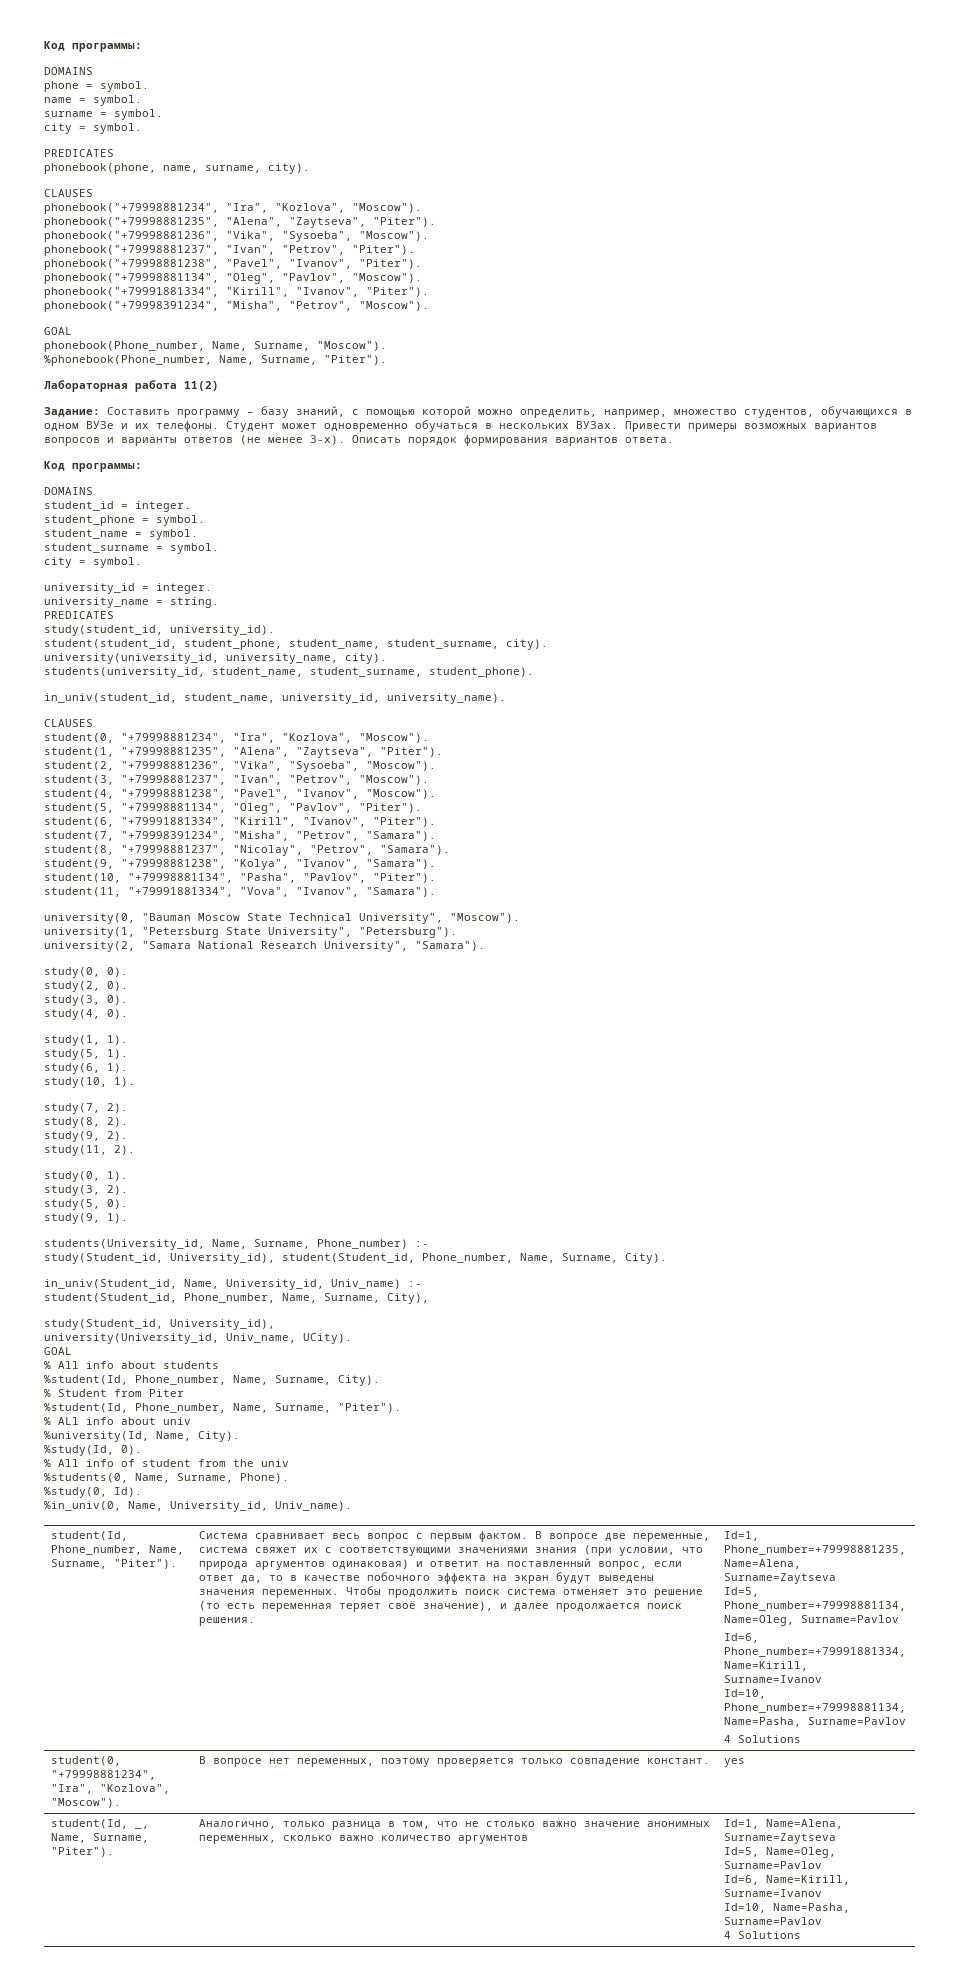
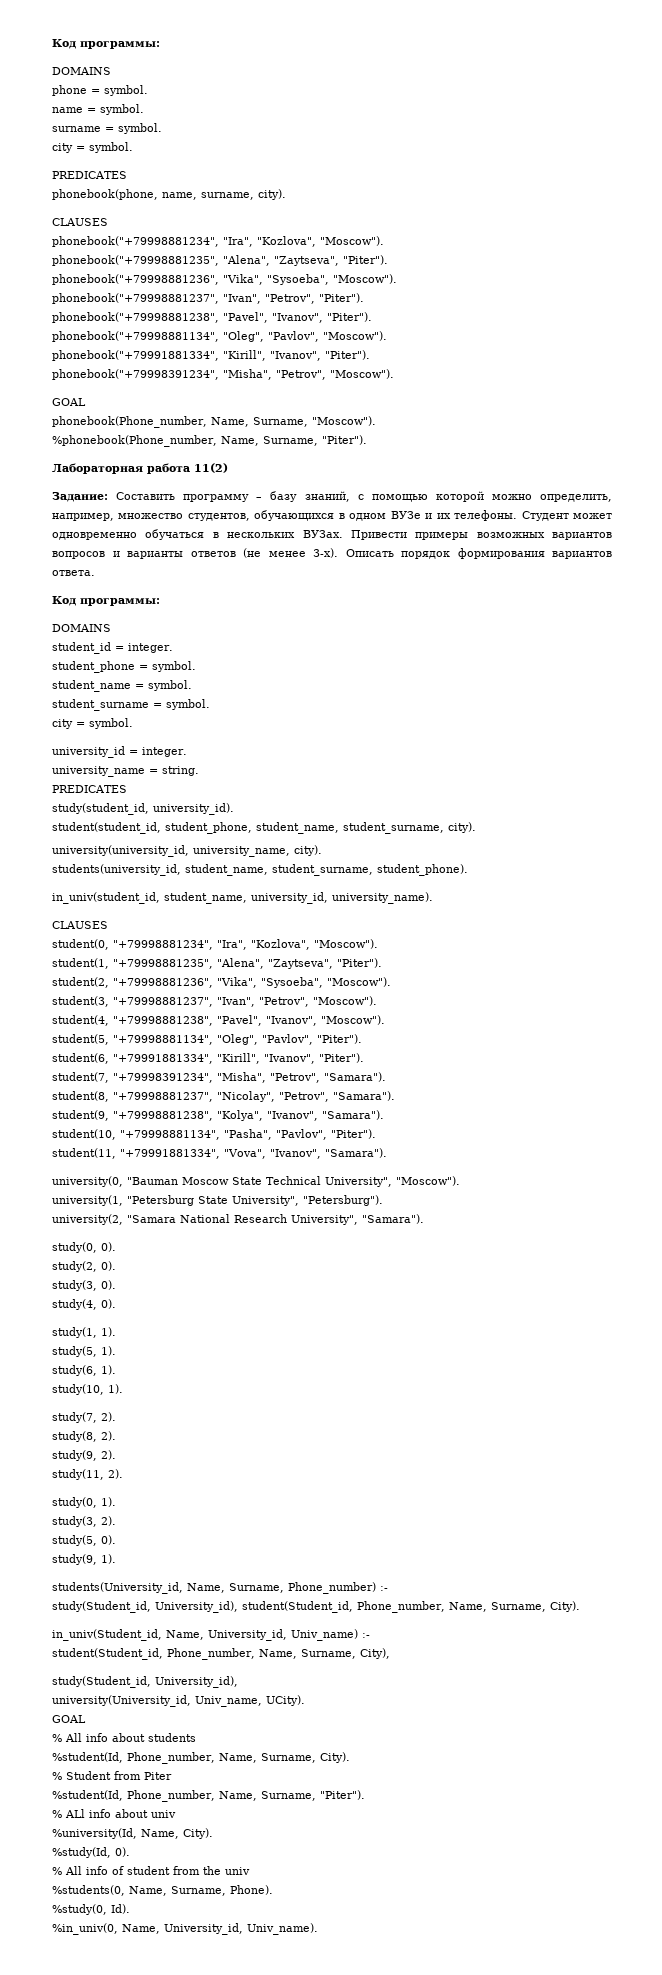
- student(Id, Phone_number, Name, Surname, "Piter"). | Система сравнивает весь вопрос с первым фактом. В вопросе две переменные, система свяжет их с соответствующими значениями знания (при условии, что природа аргументов одинаковая) и ответит на поставленный вопрос, если ответ да, то в качестве побочного эффекта на экран будут выведены значения переменных. Чтобы продолжить поиск система отменяет это решение (то есть переменная теряет своё значение), и далее продолжается поиск решения. | Id=1, Phone_number=+79998881235, Name=Alena, Surname=Zaytseva
- Id=5, Phone_number=+79998881134, Name=Oleg, Surname=Pavlov
- Id=6, Phone_number=+79991881334, Name=Kirill, Surname=Ivanov
- Id=10, Phone_number=+79998881134, Name=Pasha, Surname=Pavlov
- 4 Solutions
- student(0, "+79998881234", "Ira", "Kozlova", "Moscow"). | В вопросе нет переменных, поэтому проверяется только совпадение констант. | yes
- student(Id, _, Name, Surname, "Piter"). | Аналогично, только разница в том, что не столько важно значение анонимных переменных, сколько важно количество аргументов | Id=1, Name=Alena, Surname=Zaytseva
- Id=5, Name=Oleg, Surname=Pavlov
- Id=6, Name=Kirill, Surname=Ivanov
- Id=10, Name=Pasha, Surname=Pavlov
- 4 Solutions

